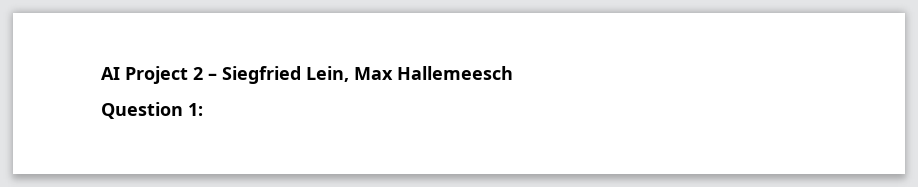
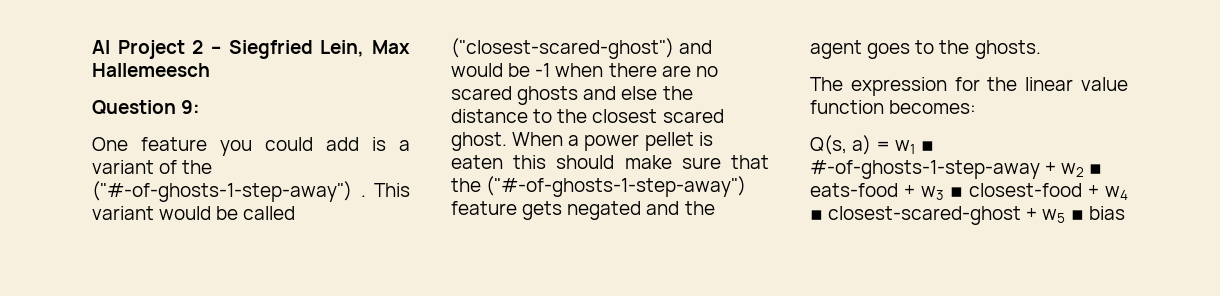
- Question 1:
+ Question 9:
+ One feature you could add is a variant of the ("#-of-ghosts-1-step-away") . This variant would be called ("closest-scared-ghost") and would be -1 when there are no scared ghosts and else the distance to the closest scared ghost. When a power pellet is eaten this should make sure that the ("#-of-ghosts-1-step-away") feature gets negated and the agent goes to the ghosts.
+ The expression for the linear value function becomes:
+ Q(s, a) = w1 ▪ #-of-ghosts-1-step-away + w2 ▪ eats-food + w3 ▪ closest-food + w4 ▪ closest-scared-ghost + w5 ▪ bias

